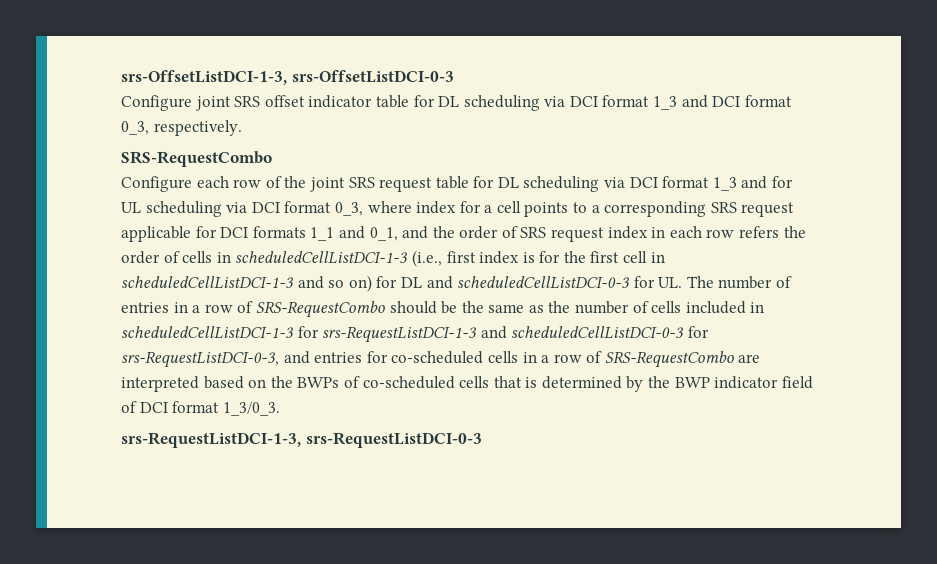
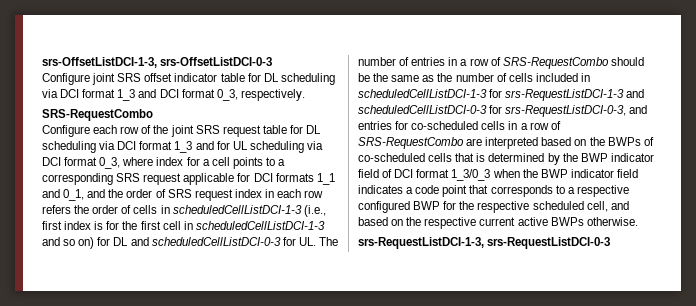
- Configure each row of the joint SRS request table for DL scheduling via DCI format 1_3 and for UL scheduling via DCI format 0_3, where index for a cell points to a corresponding SRS request applicable for DCI formats 1_1 and 0_1, and the order of SRS request index in each row refers the order of cells in scheduledCellListDCI-1-3 (i.e., first index is for the first cell in scheduledCellListDCI-1-3 and so on) for DL and scheduledCellListDCI-0-3 for UL. The number of entries in a row of SRS-RequestCombo should be the same as the number of cells included in scheduledCellListDCI-1-3 for srs-RequestListDCI-1-3 and scheduledCellListDCI-0-3 for srs-RequestListDCI-0-3, and entries for co-scheduled cells in a row of SRS-RequestCombo are interpreted based on the BWPs of co-scheduled cells that is determined by the BWP indicator field of DCI format 1_3/0_3.
+ Configure each row of the joint SRS request table for DL scheduling via DCI format 1_3 and for UL scheduling via DCI format 0_3, where index for a cell points to a corresponding SRS request applicable for DCI formats 1_1 and 0_1, and the order of SRS request index in each row refers the order of cells in scheduledCellListDCI-1-3 (i.e., first index is for the first cell in scheduledCellListDCI-1-3 and so on) for DL and scheduledCellListDCI-0-3 for UL. The number of entries in a row of SRS-RequestCombo should be the same as the number of cells included in scheduledCellListDCI-1-3 for srs-RequestListDCI-1-3 and scheduledCellListDCI-0-3 for srs-RequestListDCI-0-3, and entries for co-scheduled cells in a row of SRS-RequestCombo are interpreted based on the BWPs of co-scheduled cells that is determined by the BWP indicator field of DCI format 1_3/0_3 when the BWP indicator field indicates a code point that corresponds to a respective configured BWP for the respective scheduled cell, and based on the respective current active BWPs otherwise.

